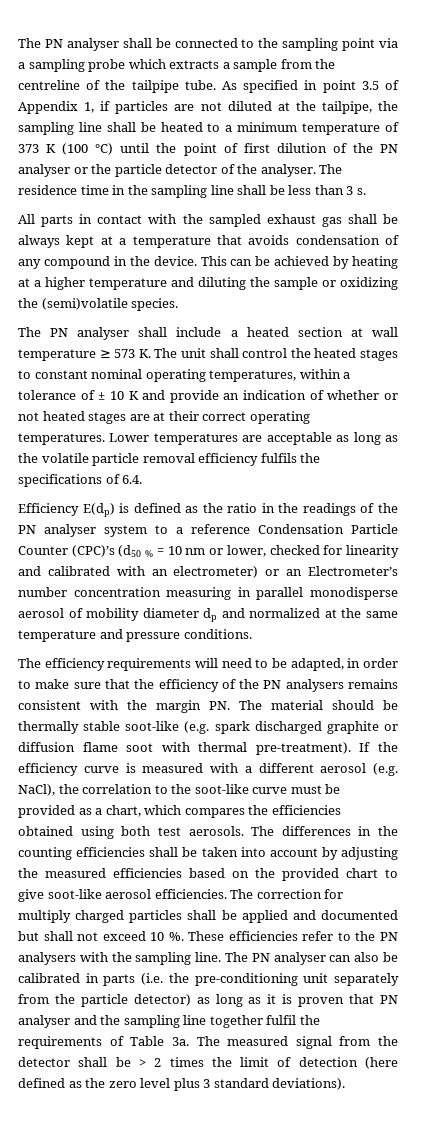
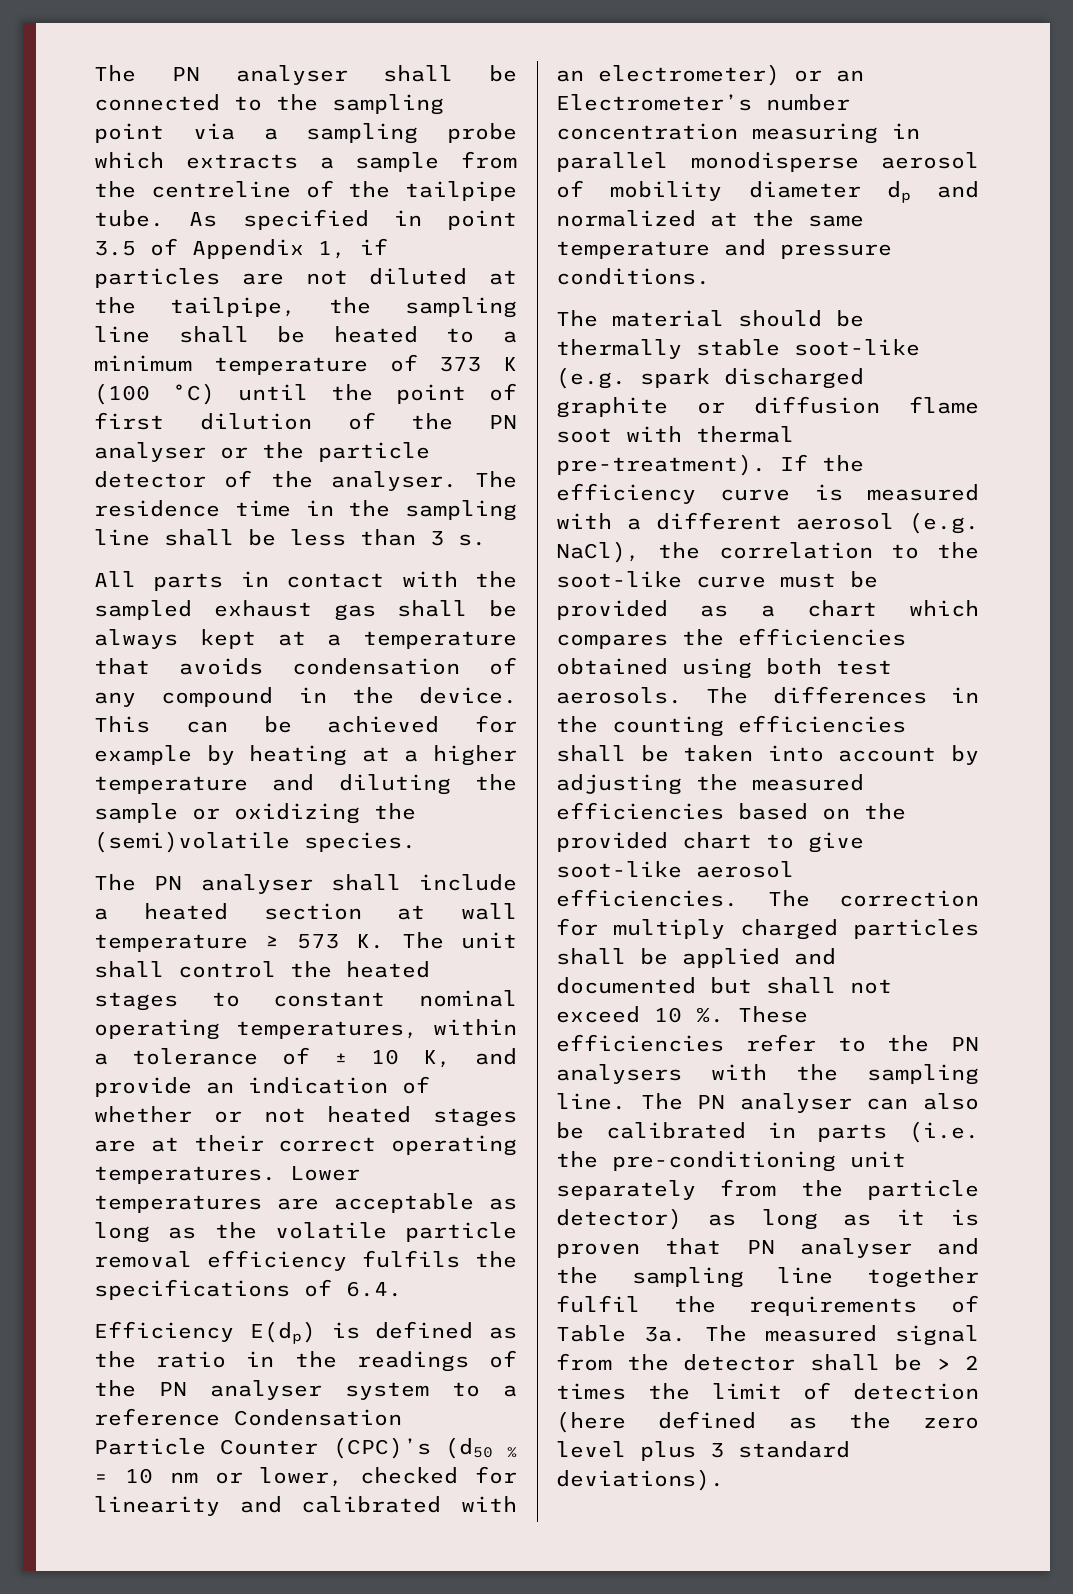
- This can be achieved by heating at a higher temperature and diluting the sample or oxidizing the (semi)volatile species.
+ This can be achieved for example by heating at a higher temperature and diluting the sample or oxidizing the (semi)volatile species.
- The PN analyser shall include a heated section at wall temperature ≥ 573 K. The unit shall control the heated stages to constant nominal operating temperatures, within a tolerance of ± 10 K and provide an indication of whether or not heated stages are at their correct operating temperatures.
+ The PN analyser shall include a heated section at wall temperature ≥ 573 K. The unit shall control the heated stages to constant nominal operating temperatures, within a tolerance of ± 10 K, and provide an indication of whether or not heated stages are at their correct operating temperatures.
- The efficiency requirements will need to be adapted, in order to make sure that the efficiency of the PN analysers remains consistent with the margin PN. The material should be thermally stable soot-like (e.g. spark discharged graphite or diffusion flame soot with thermal pre-treatment).
+ The material should be thermally stable soot-like (e.g. spark discharged graphite or diffusion flame soot with thermal pre-treatment).
- If the efficiency curve is measured with a different aerosol (e.g. NaCl), the correlation to the soot-like curve must be provided as a chart, which compares the efficiencies obtained using both test aerosols.
+ If the efficiency curve is measured with a different aerosol (e.g. NaCl), the correlation to the soot-like curve must be provided as a chart which compares the efficiencies obtained using both test aerosols.

